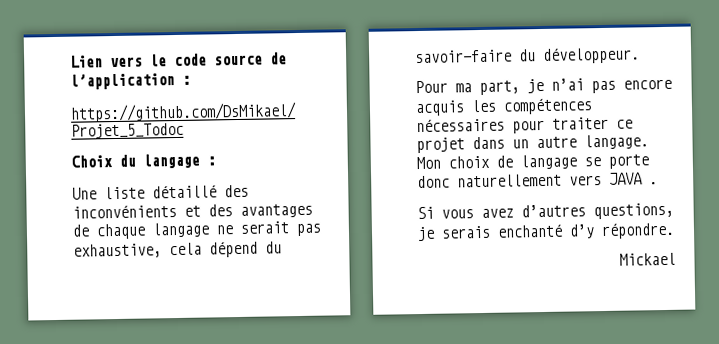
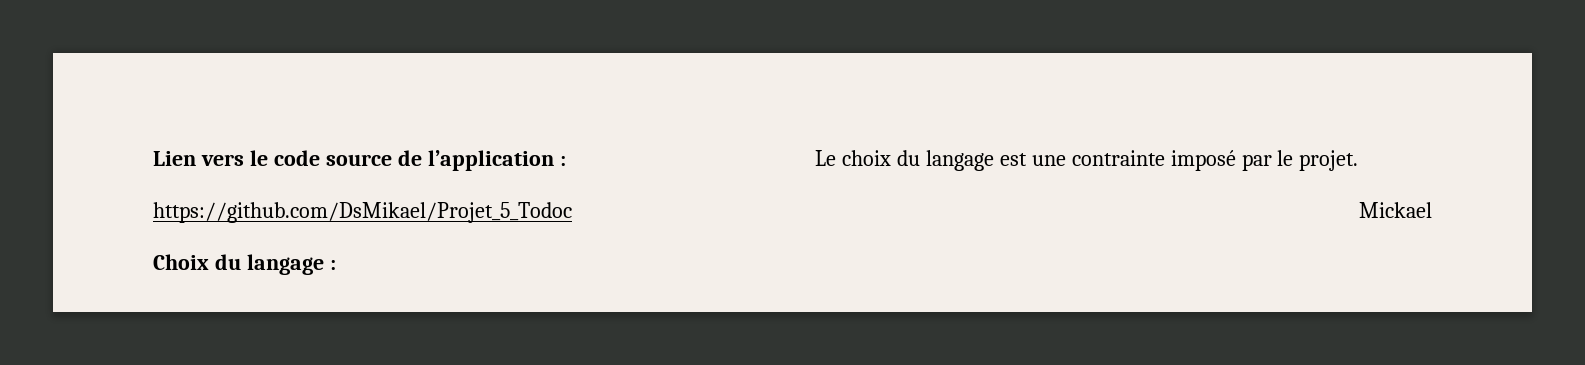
- Une liste détaillé des inconvénients et des avantages de chaque langage ne serait pas exhaustive, cela dépend du savoir-faire du développeur.
- Pour ma part, je n’ai pas encore acquis les compétences nécessaires pour traiter ce projet dans un autre langage. Mon choix de langage se porte donc naturellement vers JAVA .
- Si vous avez d’autres questions, je serais enchanté d’y répondre.
+ Le choix du langage est une contrainte imposé par le projet.

